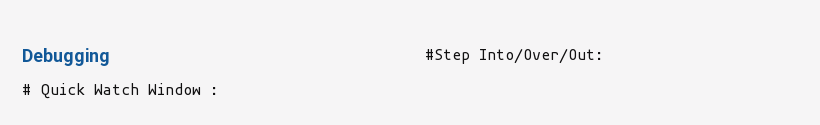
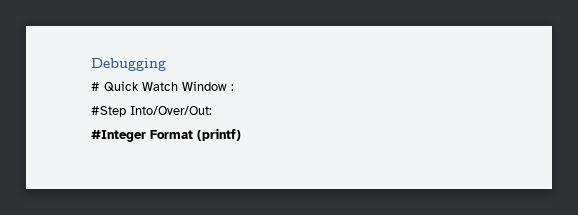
+ #Integer Format (printf)

